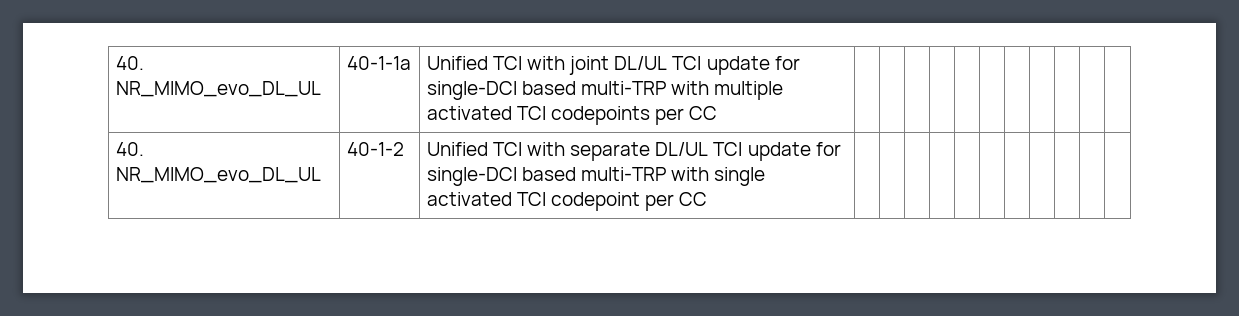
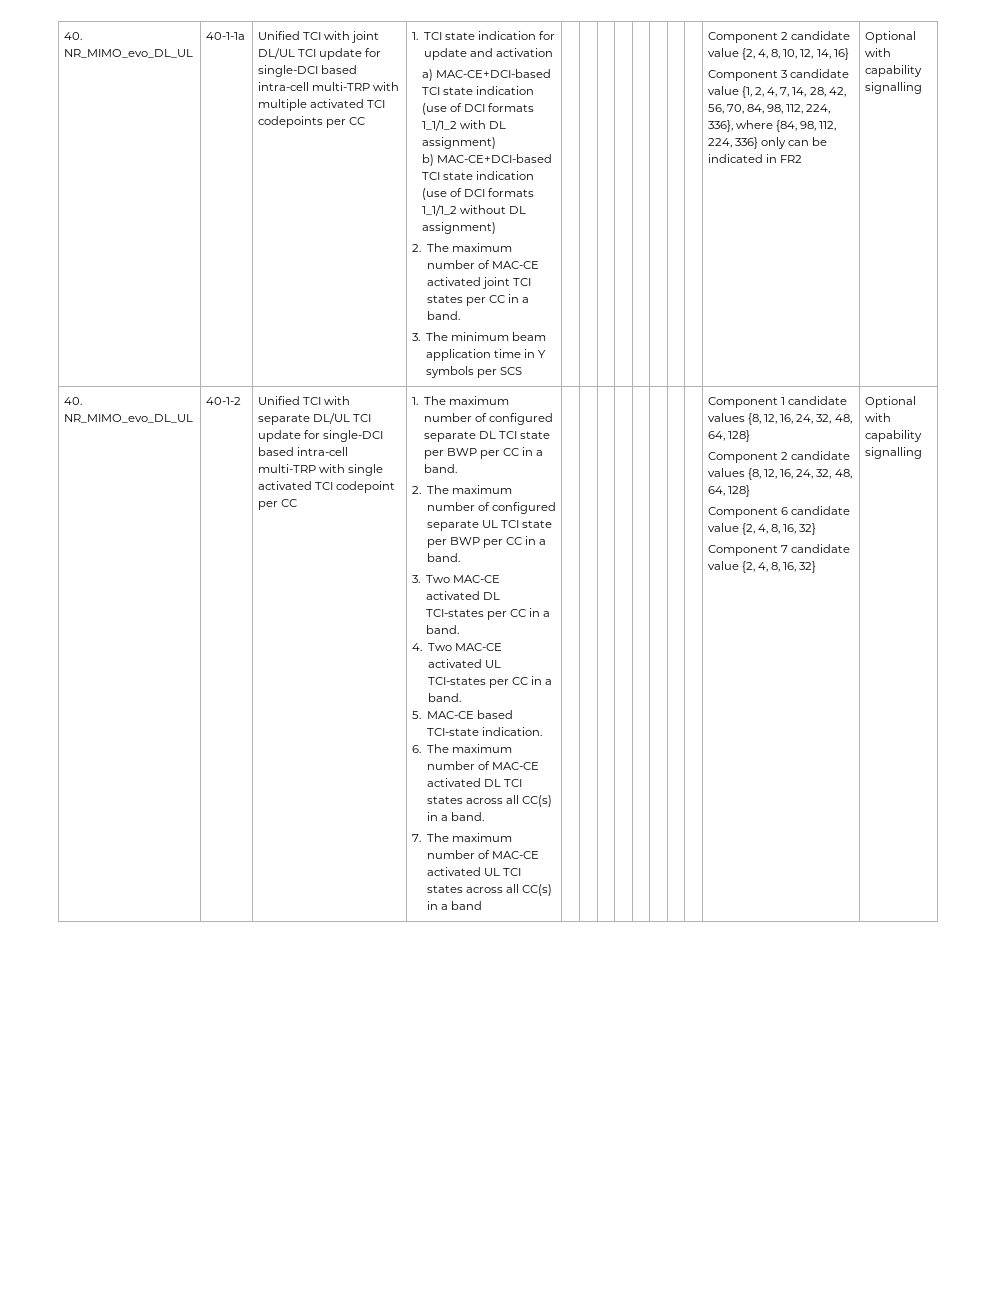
- Unified TCI with joint DL/UL TCI update for single-DCI based multi-TRP with multiple activated TCI codepoints per CC
+ Unified TCI with joint DL/UL TCI update for single-DCI based intra-cell multi-TRP with multiple activated TCI codepoints per CC
+ 1. TCI state indication for update and activation
+ a) MAC-CE+DCI-based TCI state indication (use of DCI formats 1_1/1_2 with DL assignment)
+ b) MAC-CE+DCI-based TCI state indication (use of DCI formats 1_1/1_2 without DL assignment)
+ 2. The maximum number of MAC-CE activated joint TCI states per CC in a band.
+ 3. The minimum beam application time in Y symbols per SCS | | | | | | | | | Component 2 candidate value {2, 4, 8, 10, 12, 14, 16}
+ Component 3 candidate value {1, 2, 4, 7, 14, 28, 42, 56, 70, 84, 98, 112, 224, 336}, where {84, 98, 112, 224, 336} only can be indicated in FR2 | Optional with capability signalling
- Unified TCI with separate DL/UL TCI update for single-DCI based multi-TRP with single activated TCI codepoint per CC
+ Unified TCI with separate DL/UL TCI update for single-DCI based intra-cell multi-TRP with single activated TCI codepoint per CC
+ 1. The maximum number of configured separate DL TCI state per BWP per CC in a band.
+ 2. The maximum number of configured separate UL TCI state per BWP per CC in a band.
+ 3. Two MAC-CE activated DL TCI-states per CC in a band.
+ 4. Two MAC-CE activated UL TCI-states per CC in a band.
+ 5. MAC-CE based TCI-state indication.
+ 6. The maximum number of MAC-CE activated DL TCI states across all CC(s) in a band.
+ 7. The maximum number of MAC-CE activated UL TCI states across all CC(s) in a band | | | | | | | | | Component 1 candidate values {8, 12, 16, 24, 32, 48, 64, 128}
+ Component 2 candidate values {8, 12, 16, 24, 32, 48, 64, 128}
+ Component 6 candidate value {2, 4, 8, 16, 32}
+ Component 7 candidate value {2, 4, 8, 16, 32} | Optional with capability signalling

